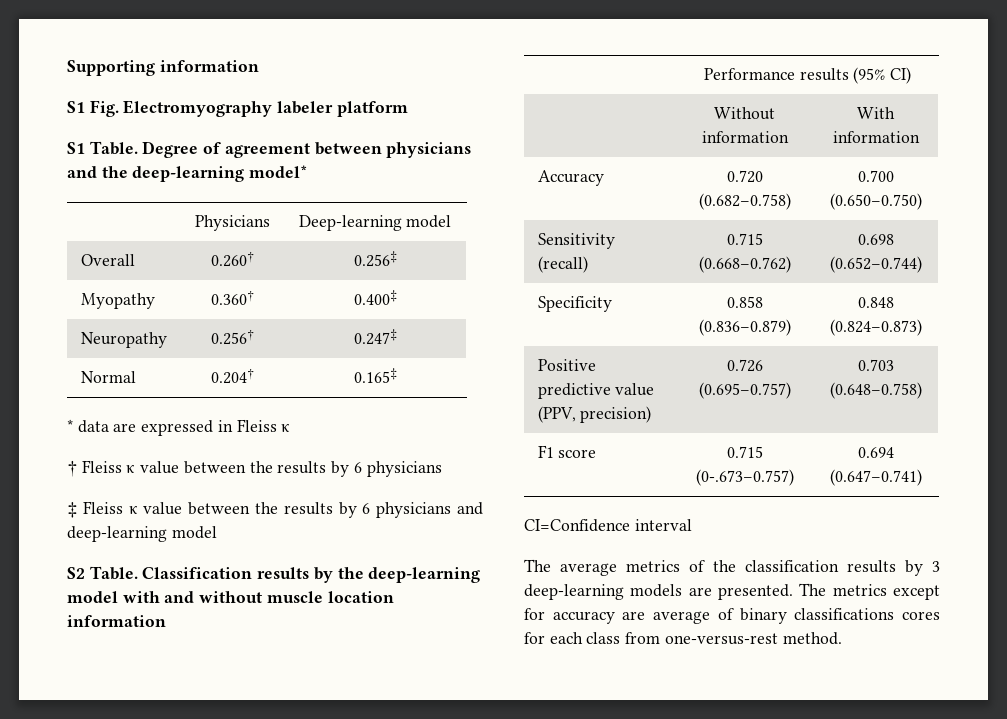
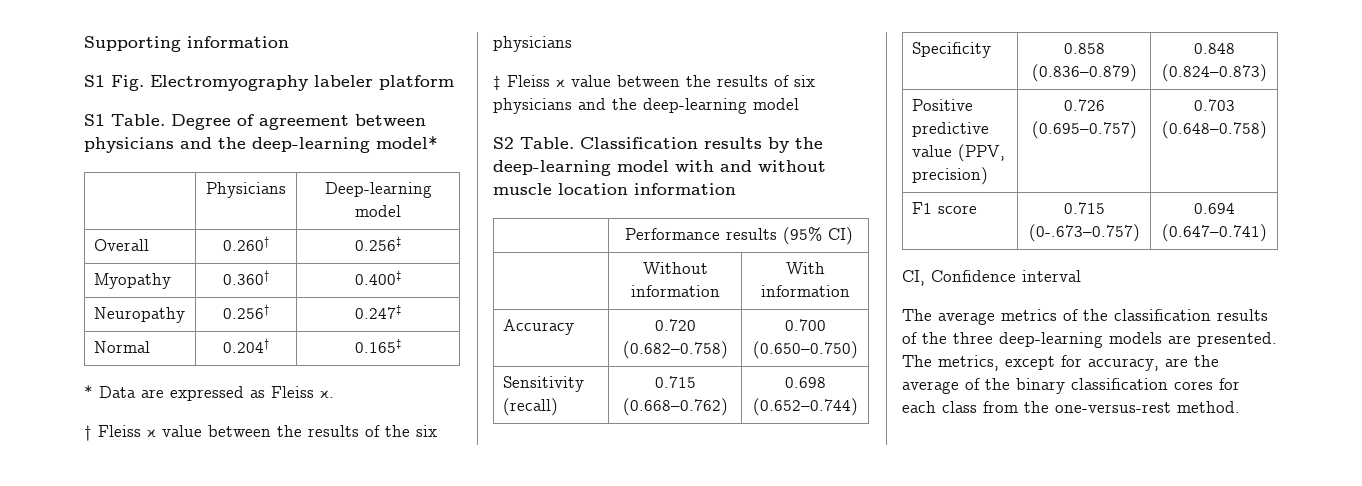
- * data are expressed in Fleiss κ
+ * Data are expressed as Fleiss κ.
- † Fleiss κ value between the results by 6 physicians
+ † Fleiss κ value between the results of the six physicians
- ‡ Fleiss κ value between the results by 6 physicians and deep-learning model
+ ‡ Fleiss κ value between the results of six physicians and the deep-learning model
- CI=Confidence interval
+ CI, Confidence interval
- The average metrics of the classification results by 3 deep-learning models are presented.
+ The average metrics of the classification results of the three deep-learning models are presented.
- The metrics except for accuracy are average of binary classifications cores for each class from one-versus-rest method.
+ The metrics, except for accuracy, are the average of the binary classification cores for each class from the one-versus-rest method.

